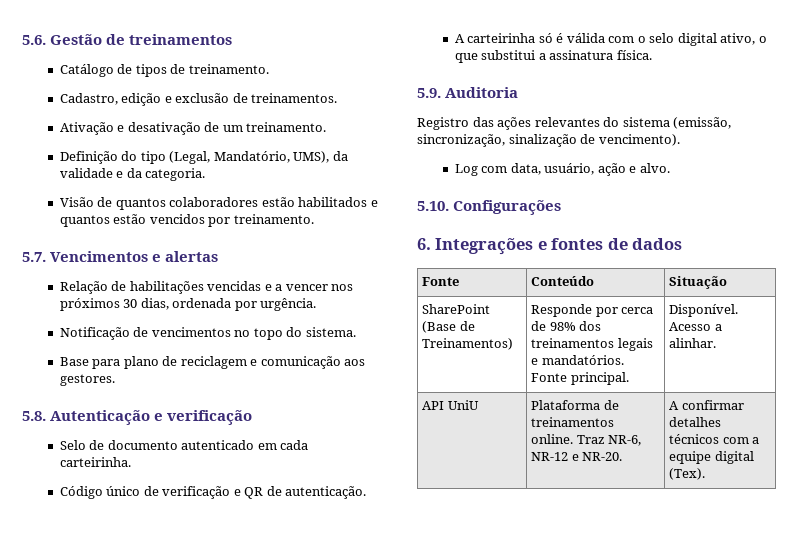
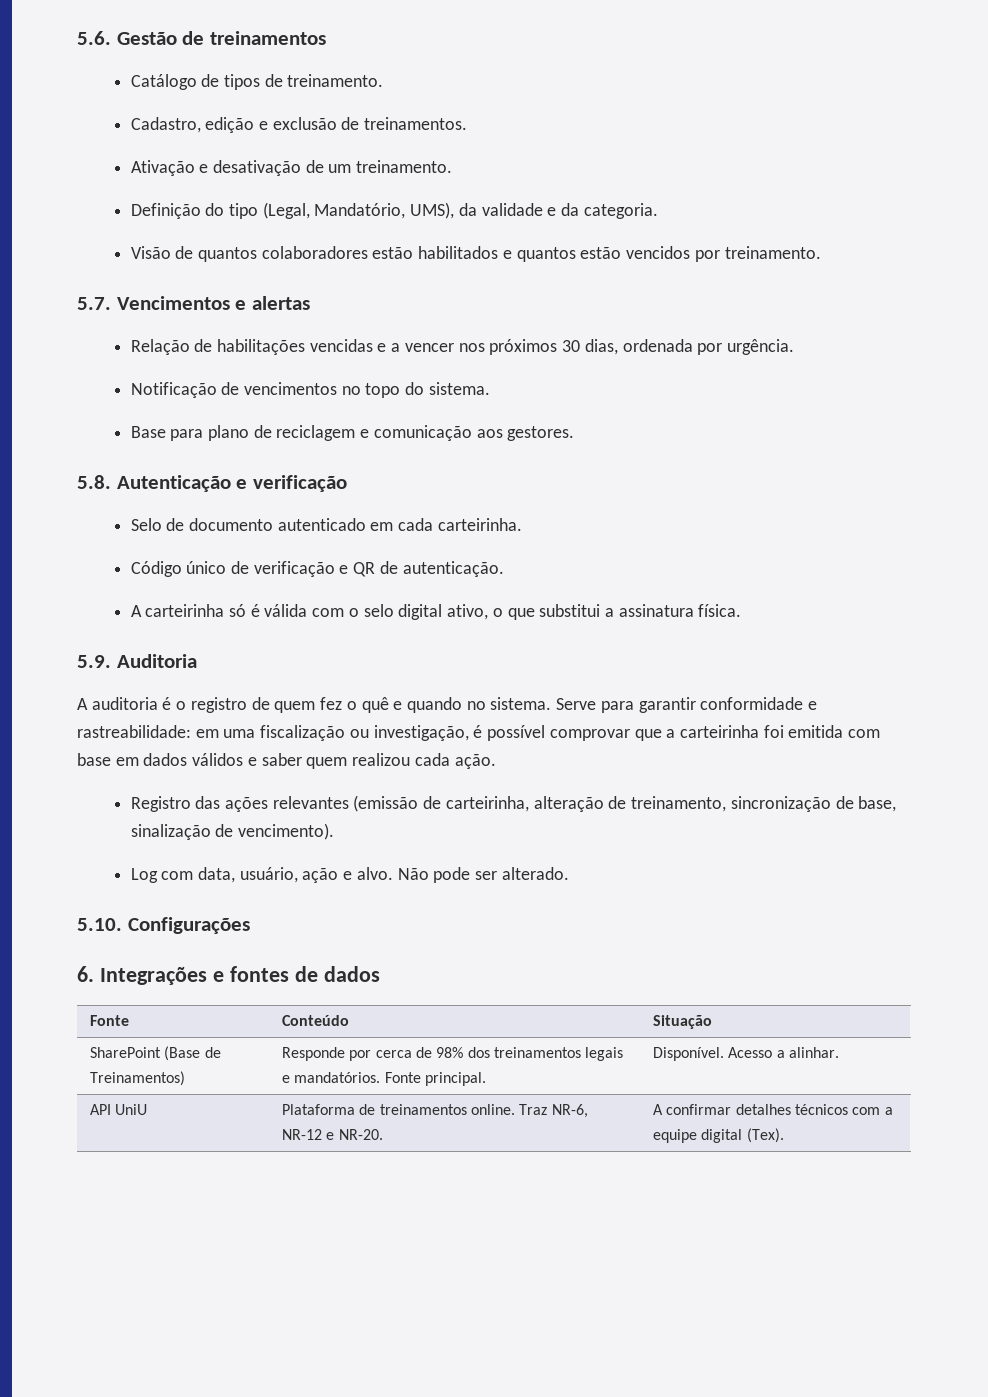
- Registro das ações relevantes do sistema (emissão, sincronização, sinalização de vencimento).
+ A auditoria é o registro de quem fez o quê e quando no sistema. Serve para garantir conformidade e rastreabilidade: em uma fiscalização ou investigação, é possível comprovar que a carteirinha foi emitida com base em dados válidos e saber quem realizou cada ação.
+ Registro das ações relevantes (emissão de carteirinha, alteração de treinamento, sincronização de base, sinalização de vencimento).
+ Não pode ser alterado.

